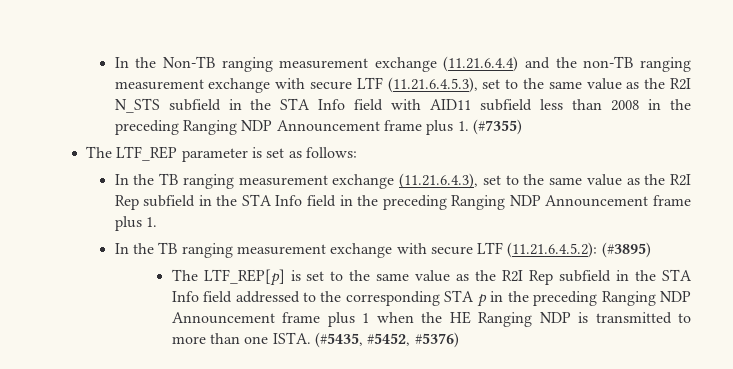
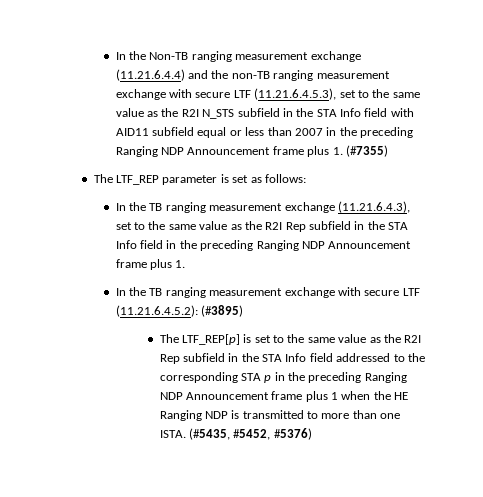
- In the Non-TB ranging measurement exchange (11.21.6.4.4) and the non-TB ranging measurement exchange with secure LTF (11.21.6.4.5.3), set to the same value as the R2I N_STS subfield in the STA Info field with AID11 subfield less than 2008 in the preceding Ranging NDP Announcement frame plus 1. (#7355)
+ In the Non-TB ranging measurement exchange (11.21.6.4.4) and the non-TB ranging measurement exchange with secure LTF (11.21.6.4.5.3), set to the same value as the R2I N_STS subfield in the STA Info field with AID11 subfield equal or less than 2007 in the preceding Ranging NDP Announcement frame plus 1. (#7355)

